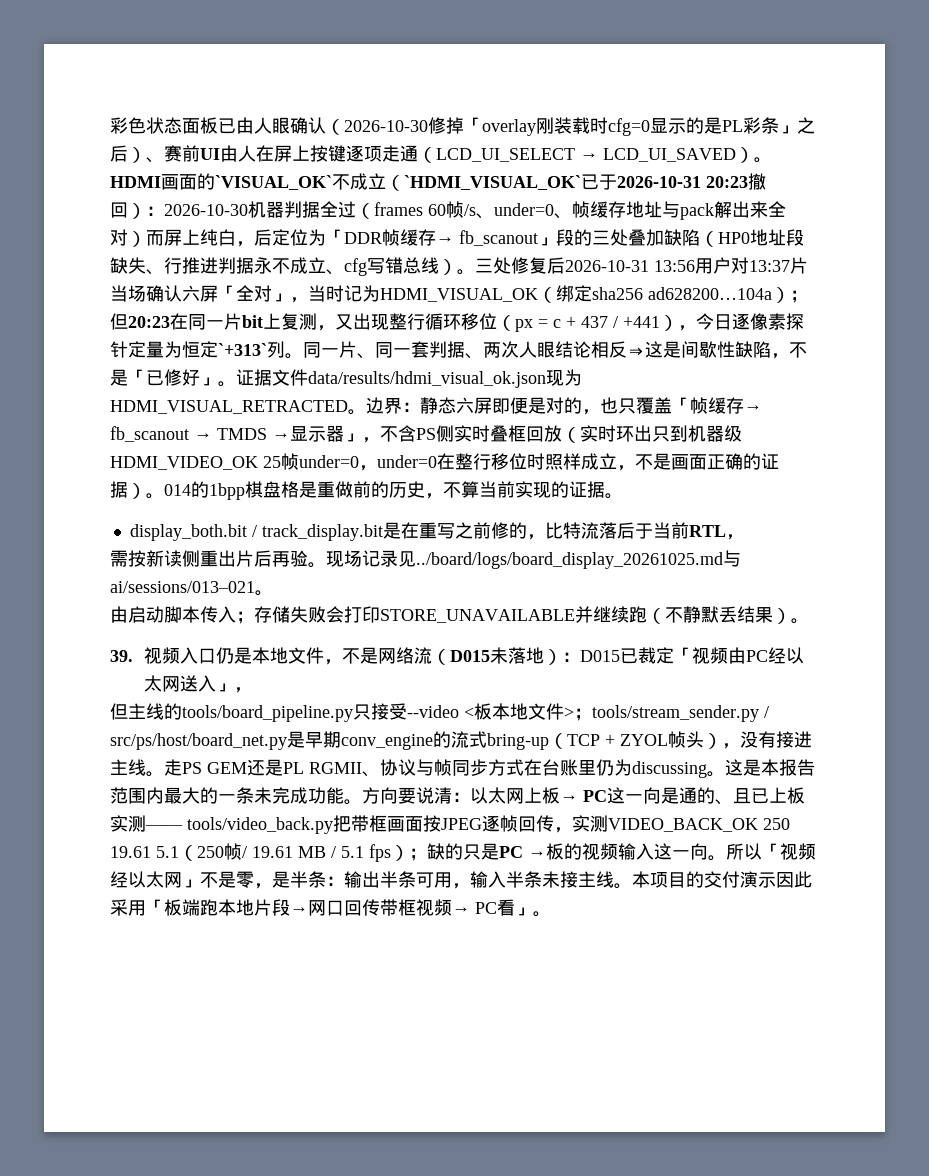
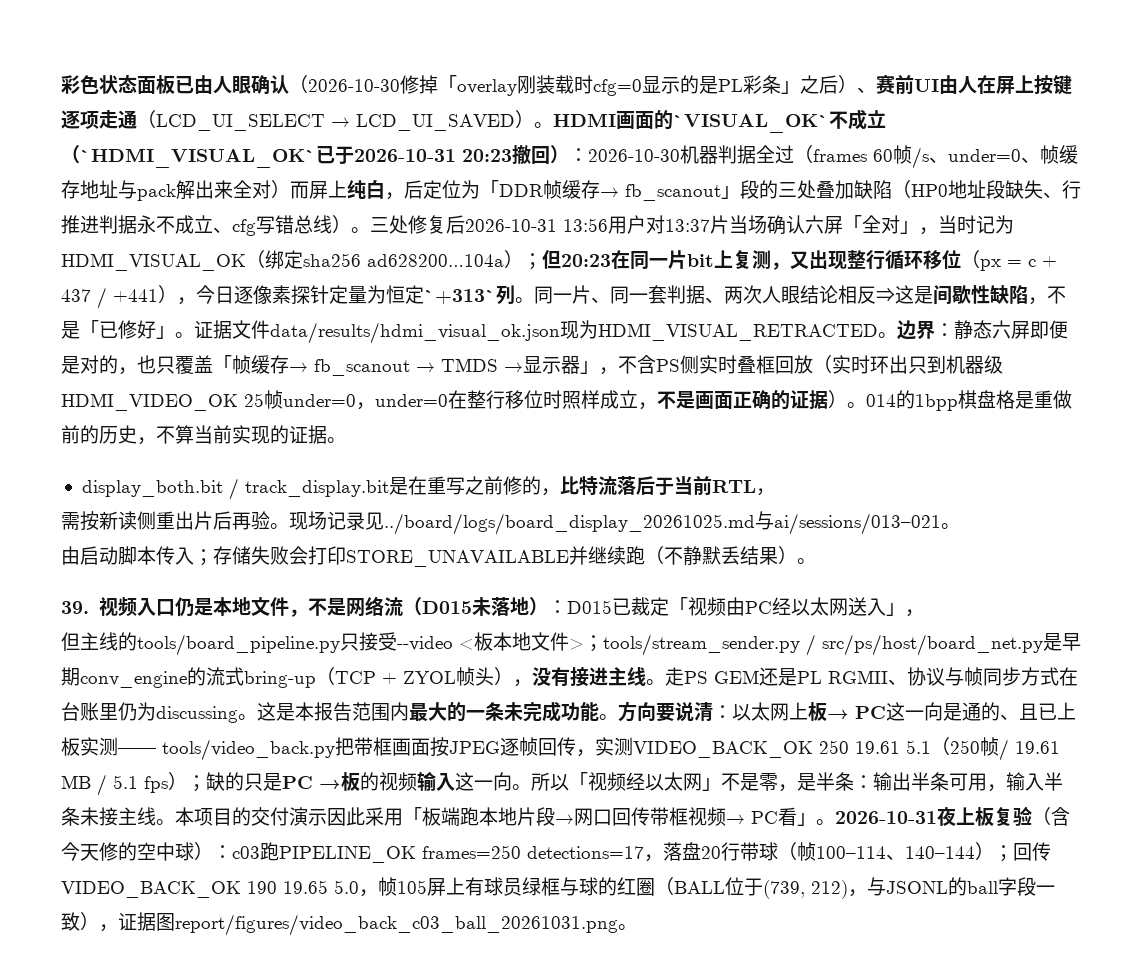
+ 2026-10-31夜上板复验（含今天修的空中球）：c03跑PIPELINE_OK frames=250 detections=17，落盘20行带球（帧100–114、140–144）；回传VIDEO_BACK_OK 190 19.65 5.0，帧105屏上有球员绿框与球的红圈（BALL位于(739, 212)，与JSONL的ball字段一致），证据图report/figures/video_back_c03_ball_20261031.png。

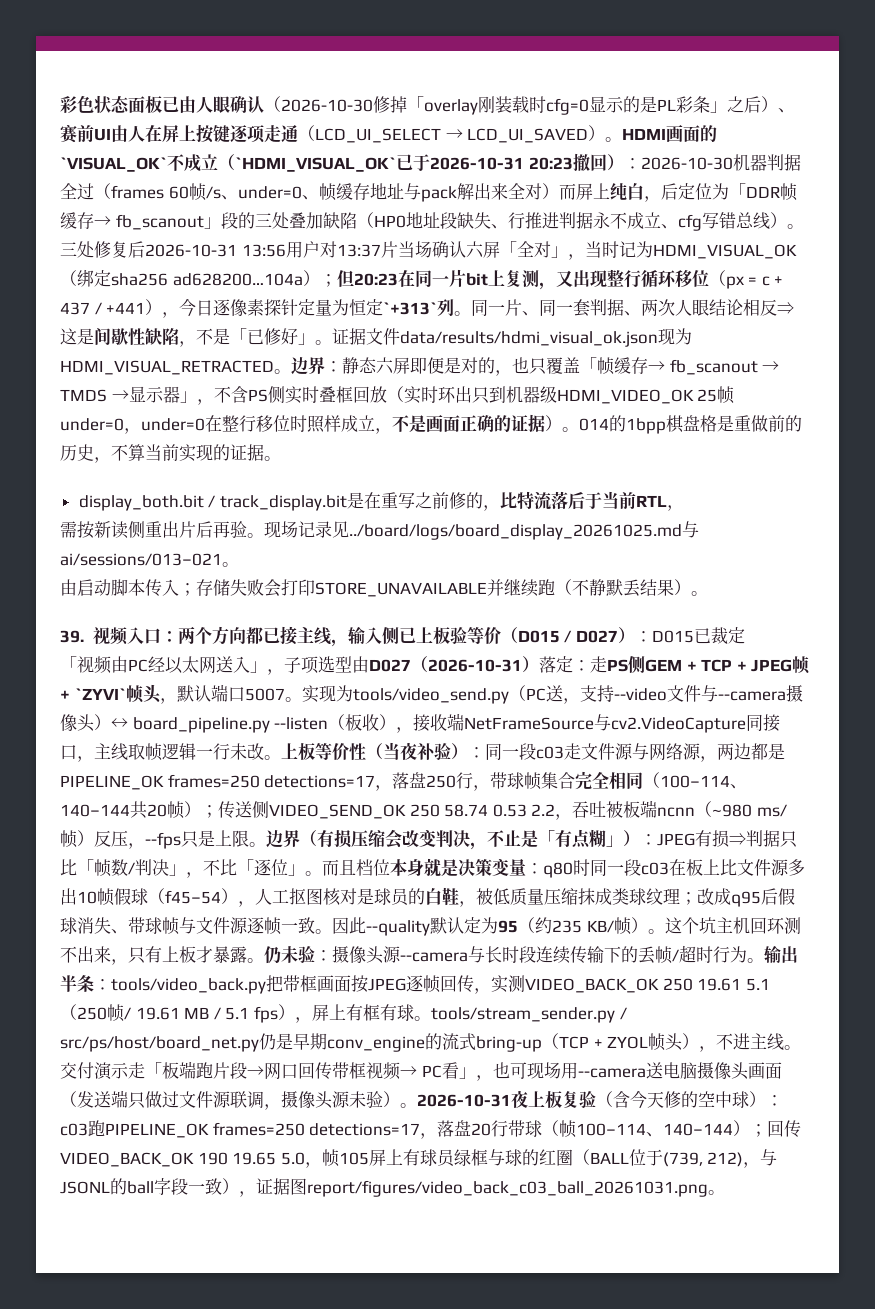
- 39.视频入口仍是本地文件，不是网络流（D015未落地）：D015已裁定「视频由PC经以太网送入」，
- 但主线的tools/board_pipeline.py只接受--video <板本地文件>；tools/stream_sender.py / src/ps/host/board_net.py是早期conv_engine的流式bring-up（TCP + ZYOL帧头），没有接进主线。走PS GEM还是PL RGMII、协议与帧同步方式在台账里仍为discussing。这是本报告范围内最大的一条未完成功能。方向要说清：以太网上板→ PC这一向是通的、且已上板实测—— tools/video_back.py把带框画面按JPEG逐帧回传，实测VIDEO_BACK_OK 250 19.61 5.1（250帧/ 19.61 MB / 5.1 fps）；缺的只是PC →板的视频输入这一向。所以「视频经以太网」不是零，是半条：输出半条可用，输入半条未接主线。本项目的交付演示因此采用「板端跑本地片段→网口回传带框视频→ PC看」。
+ 39.视频入口：两个方向都已接主线，输入侧已上板验等价（D015 / D027）：D015已裁定
+ 「视频由PC经以太网送入」，子项选型由D027（2026-10-31）落定：走PS侧GEM + TCP + JPEG帧+ `ZYVI`帧头，默认端口5007。实现为tools/video_send.py（PC送，支持--video文件与--camera摄像头）↔ board_pipeline.py --listen（板收），接收端NetFrameSource与cv2.VideoCapture同接口，主线取帧逻辑一行未改。上板等价性（当夜补验）：同一段c03走文件源与网络源，两边都是PIPELINE_OK frames=250 detections=17，落盘250行，带球帧集合完全相同（100–114、140–144共20帧）；传送侧VIDEO_SEND_OK 250 58.74 0.53 2.2，吞吐被板端ncnn（~980 ms/帧）反压，--fps只是上限。边界（有损压缩会改变判决，不止是「有点糊」）：JPEG有损⇒判据只比「帧数/判决」，不比「逐位」。而且档位本身就是决策变量：q80时同一段c03在板上比文件源多出10帧假球（f45–54），人工抠图核对是球员的白鞋，被低质量压缩抹成类球纹理；改成q95后假球消失、带球帧与文件源逐帧一致。因此--quality默认定为95（约235 KB/帧）。这个坑主机回环测不出来，只有上板才暴露。仍未验：摄像头源--camera与长时段连续传输下的丢帧/超时行为。输出半条：tools/video_back.py把带框画面按JPEG逐帧回传，实测VIDEO_BACK_OK 250 19.61 5.1（250帧/ 19.61 MB / 5.1 fps），屏上有框有球。tools/stream_sender.py / src/ps/host/board_net.py仍是早期conv_engine的流式bring-up（TCP + ZYOL帧头），不进主线。交付演示走「板端跑片段→网口回传带框视频→ PC看」，也可现场用--camera送电脑摄像头画面（发送端只做过文件源联调，摄像头源未验）。

